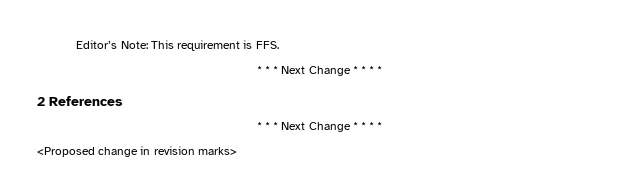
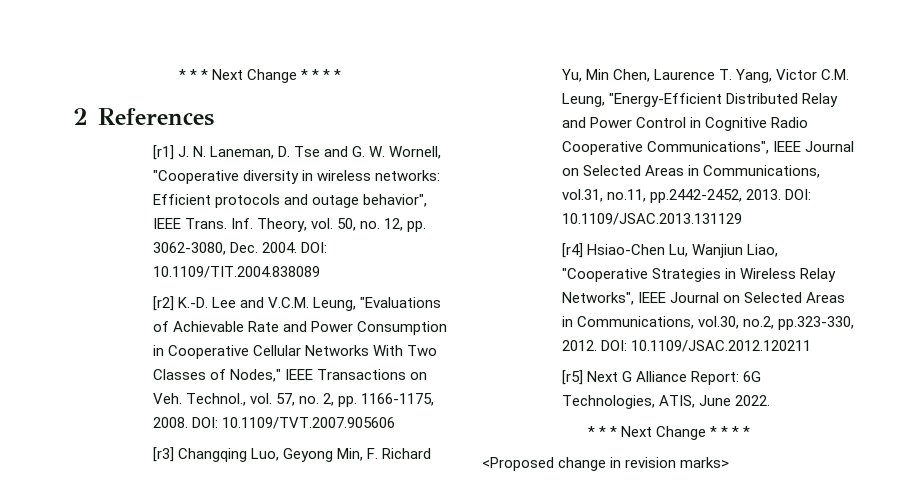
- Editor’s Note: This requirement is FFS.
+ [r1] J. N. Laneman, D. Tse and G. W. Wornell, "Cooperative diversity in wireless networks: Efficient protocols and outage behavior", IEEE Trans. Inf. Theory, vol. 50, no. 12, pp. 3062-3080, Dec. 2004. DOI: 10.1109/TIT.2004.838089
+ [r2] K.-D. Lee and V.C.M. Leung, "Evaluations of Achievable Rate and Power Consumption in Cooperative Cellular Networks With Two Classes of Nodes," IEEE Transactions on Veh. Technol., vol. 57, no. 2, pp. 1166-1175, 2008. DOI: 10.1109/TVT.2007.905606
+ [r3] Changqing Luo, Geyong Min, F. Richard Yu, Min Chen, Laurence T. Yang, Victor C.M. Leung, "Energy-Efficient Distributed Relay and Power Control in Cognitive Radio Cooperative Communications", IEEE Journal on Selected Areas in Communications, vol.31, no.11, pp.2442-2452, 2013. DOI: 10.1109/JSAC.2013.131129
+ [r4] Hsiao-Chen Lu, Wanjiun Liao, "Cooperative Strategies in Wireless Relay Networks", IEEE Journal on Selected Areas in Communications, vol.30, no.2, pp.323-330, 2012. DOI: 10.1109/JSAC.2012.120211
+ [r5] Next G Alliance Report: 6G Technologies, ATIS, June 2022.

